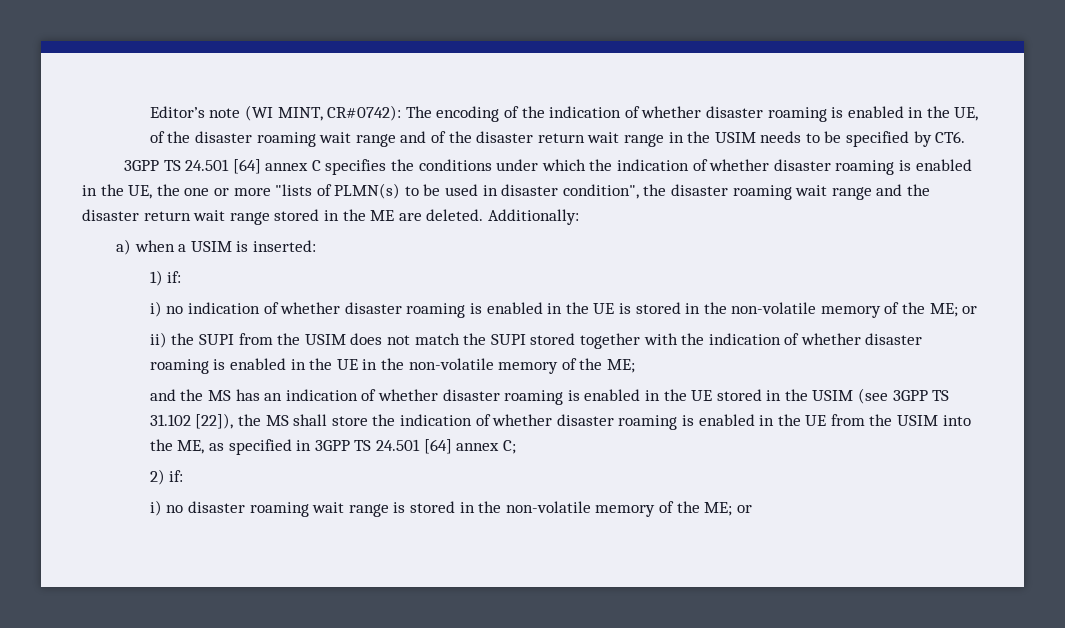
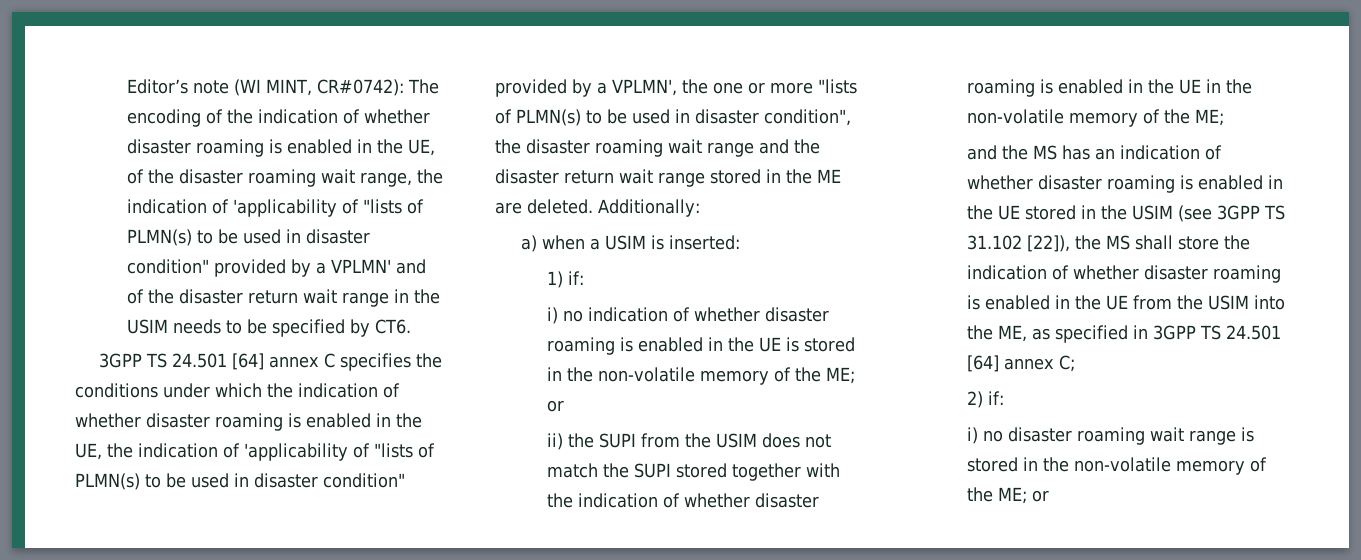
- Editor’s note (WI MINT, CR#0742): The encoding of the indication of whether disaster roaming is enabled in the UE, of the disaster roaming wait range and of the disaster return wait range in the USIM needs to be specified by CT6.
+ Editor’s note (WI MINT, CR#0742): The encoding of the indication of whether disaster roaming is enabled in the UE, of the disaster roaming wait range, the indication of 'applicability of "lists of PLMN(s) to be used in disaster condition" provided by a VPLMN' and of the disaster return wait range in the USIM needs to be specified by CT6.
- 3GPP TS 24.501 [64] annex C specifies the conditions under which the indication of whether disaster roaming is enabled in the UE, the one or more "lists of PLMN(s) to be used in disaster condition", the disaster roaming wait range and the disaster return wait range stored in the ME are deleted.
+ 3GPP TS 24.501 [64] annex C specifies the conditions under which the indication of whether disaster roaming is enabled in the UE, the indication of 'applicability of "lists of PLMN(s) to be used in disaster condition" provided by a VPLMN', the one or more "lists of PLMN(s) to be used in disaster condition", the disaster roaming wait range and the disaster return wait range stored in the ME are deleted.

